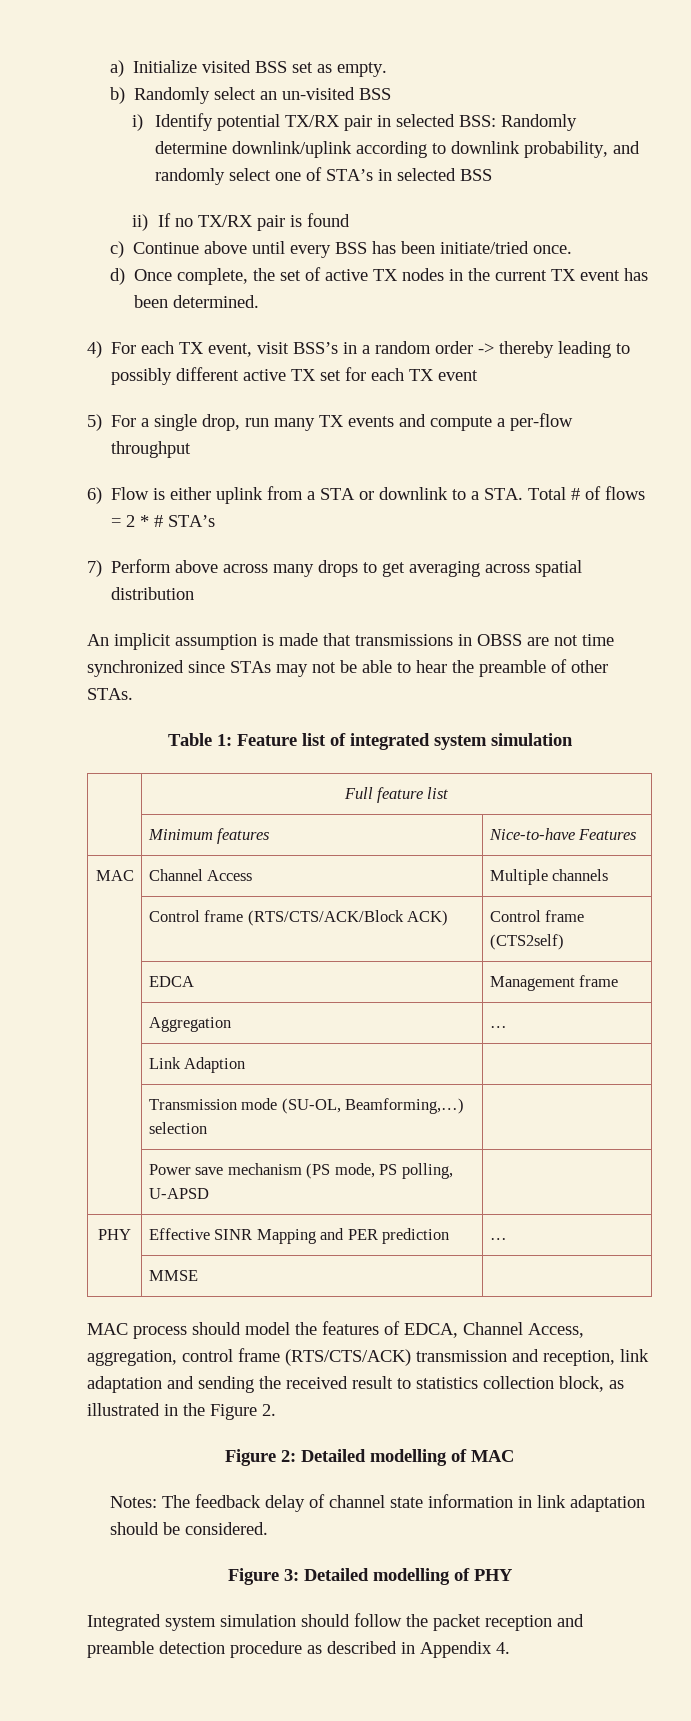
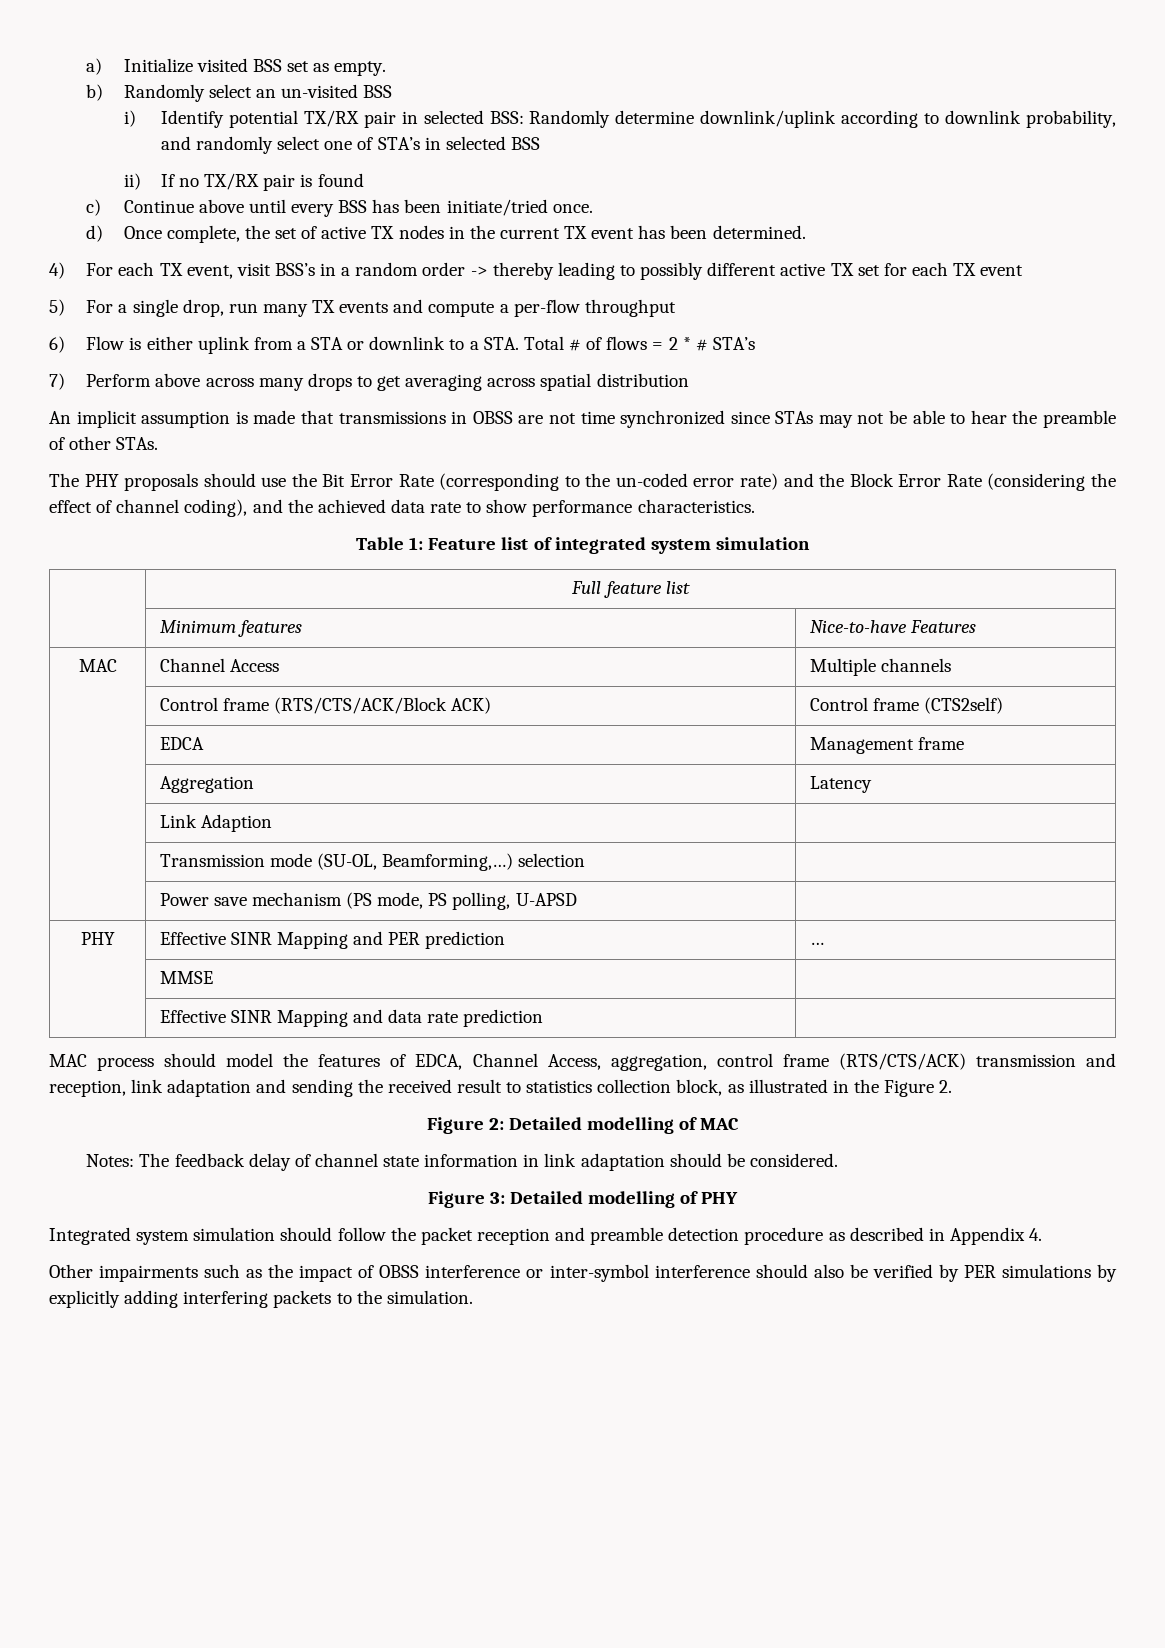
+ The PHY proposals should use the Bit Error Rate (corresponding to the un-coded error rate) and the Block Error Rate (considering the effect of channel coding), and the achieved data rate to show performance characteristics.
- | Aggregation | …
+ | Aggregation | Latency
+ | Effective SINR Mapping and data rate prediction |
+ Other impairments such as the impact of OBSS interference or inter-symbol interference should also be verified by PER simulations by explicitly adding interfering packets to the simulation.

